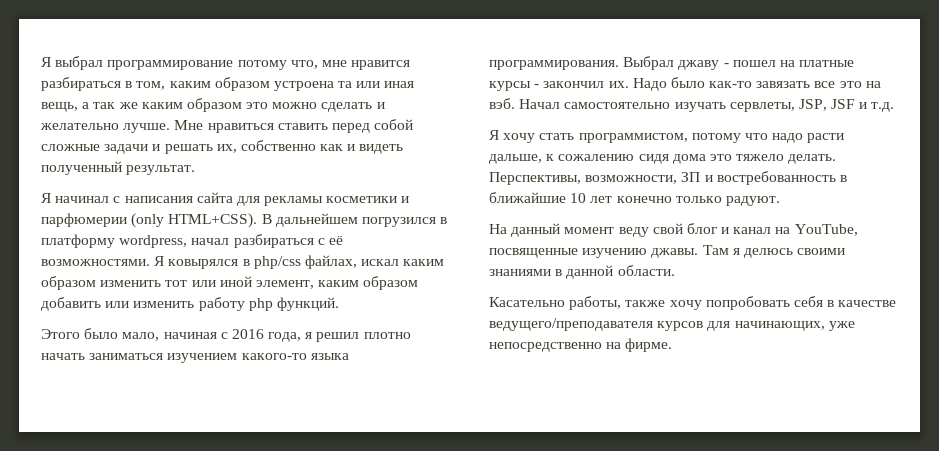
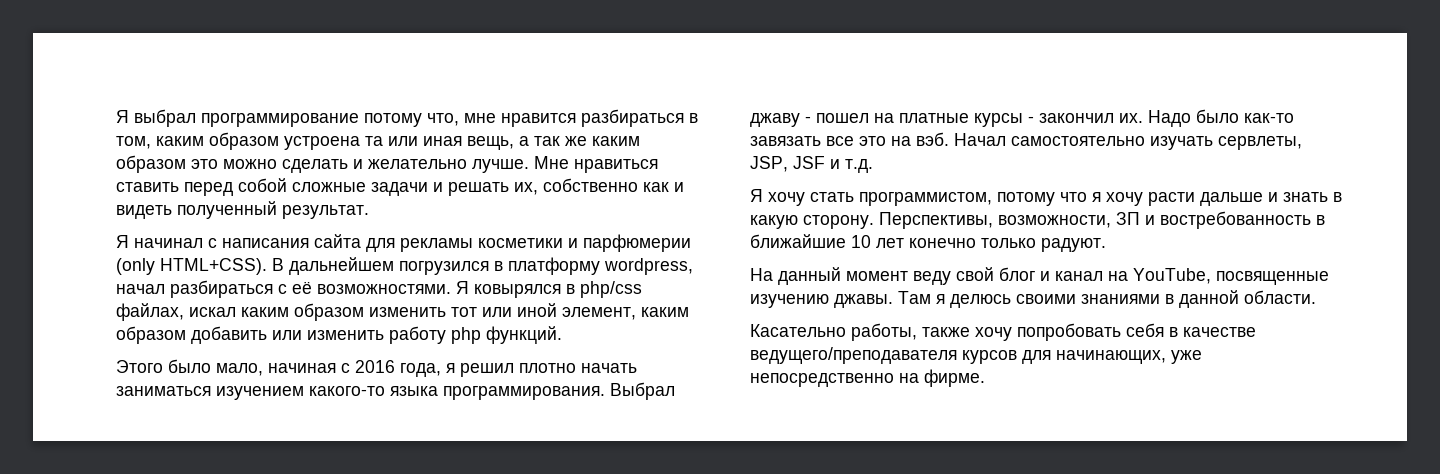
- Я хочу стать программистом, потому что надо расти дальше, к сожалению сидя дома это тяжело делать.
+ Я хочу стать программистом, потому что я хочу расти дальше и знать в какую сторону.

